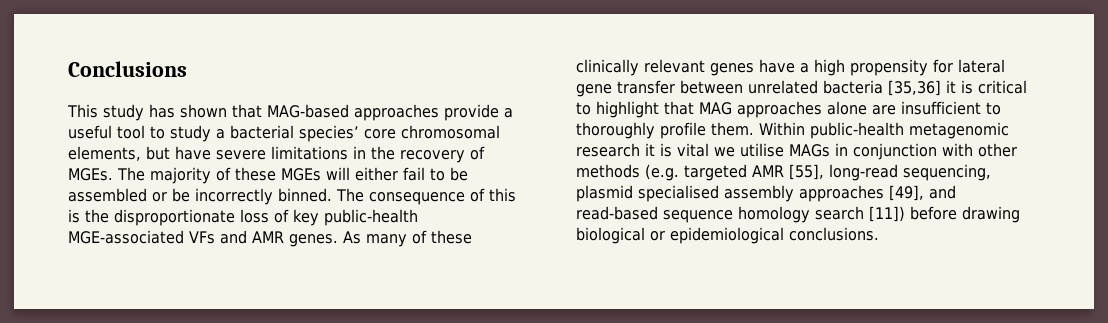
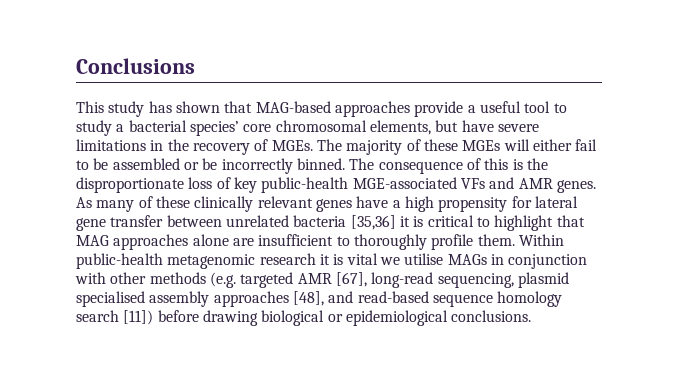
- Within public-health metagenomic research it is vital we utilise MAGs in conjunction with other methods (e.g. targeted AMR [55], long-read sequencing, plasmid specialised assembly approaches [49], and read-based sequence homology search [11]) before drawing biological or epidemiological conclusions.
+ Within public-health metagenomic research it is vital we utilise MAGs in conjunction with other methods (e.g. targeted AMR [67], long-read sequencing, plasmid specialised assembly approaches [48], and read-based sequence homology search [11]) before drawing biological or epidemiological conclusions.

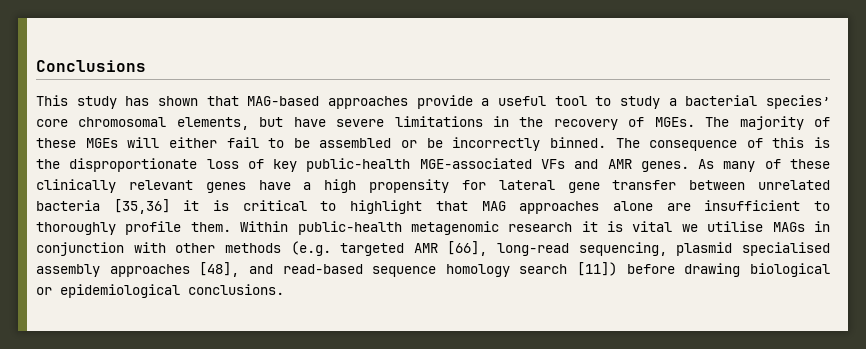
- Within public-health metagenomic research it is vital we utilise MAGs in conjunction with other methods (e.g. targeted AMR [67], long-read sequencing, plasmid specialised assembly approaches [48], and read-based sequence homology search [11]) before drawing biological or epidemiological conclusions.
+ Within public-health metagenomic research it is vital we utilise MAGs in conjunction with other methods (e.g. targeted AMR [66], long-read sequencing, plasmid specialised assembly approaches [48], and read-based sequence homology search [11]) before drawing biological or epidemiological conclusions.

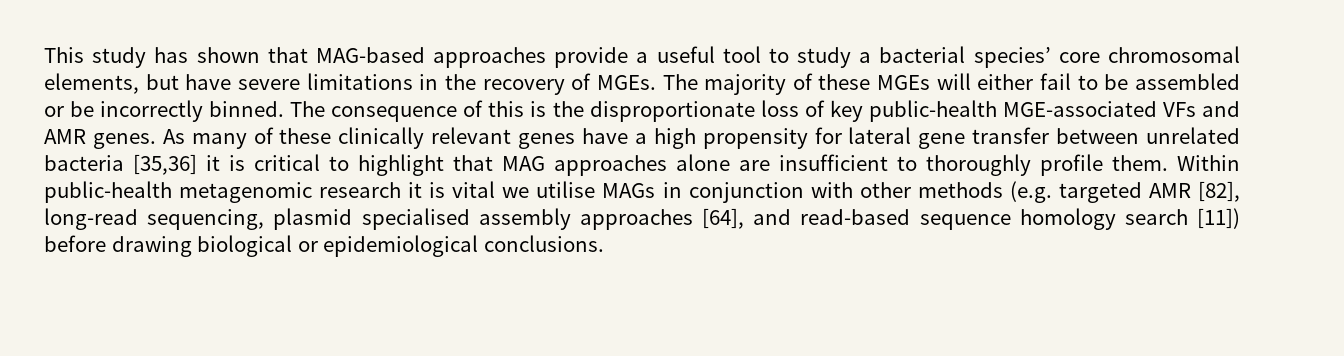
- Conclusions
- Within public-health metagenomic research it is vital we utilise MAGs in conjunction with other methods (e.g. targeted AMR [66], long-read sequencing, plasmid specialised assembly approaches [48], and read-based sequence homology search [11]) before drawing biological or epidemiological conclusions.
+ Within public-health metagenomic research it is vital we utilise MAGs in conjunction with other methods (e.g. targeted AMR [82], long-read sequencing, plasmid specialised assembly approaches [64], and read-based sequence homology search [11]) before drawing biological or epidemiological conclusions.

